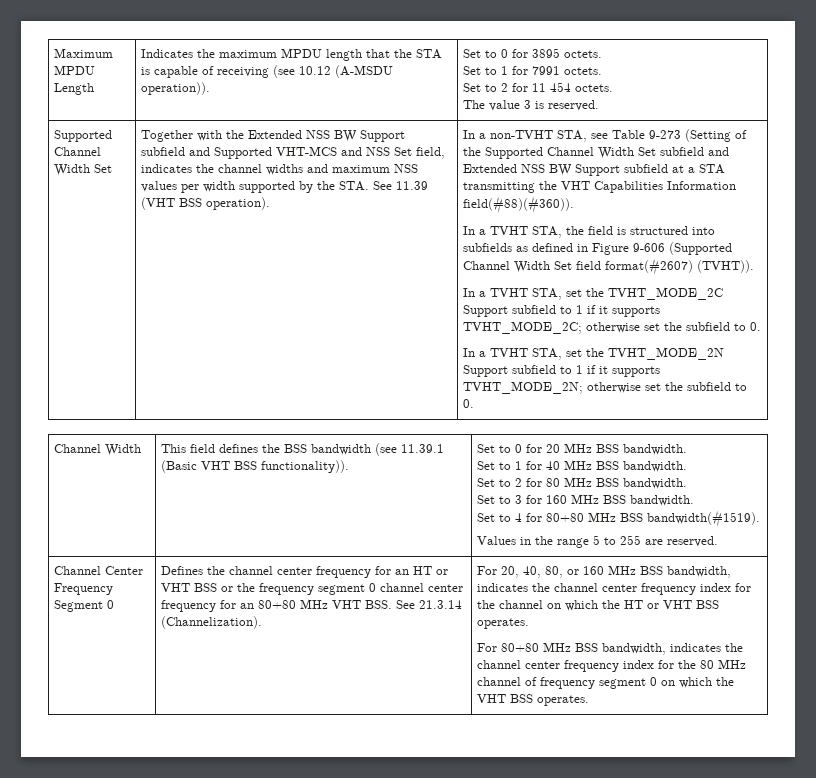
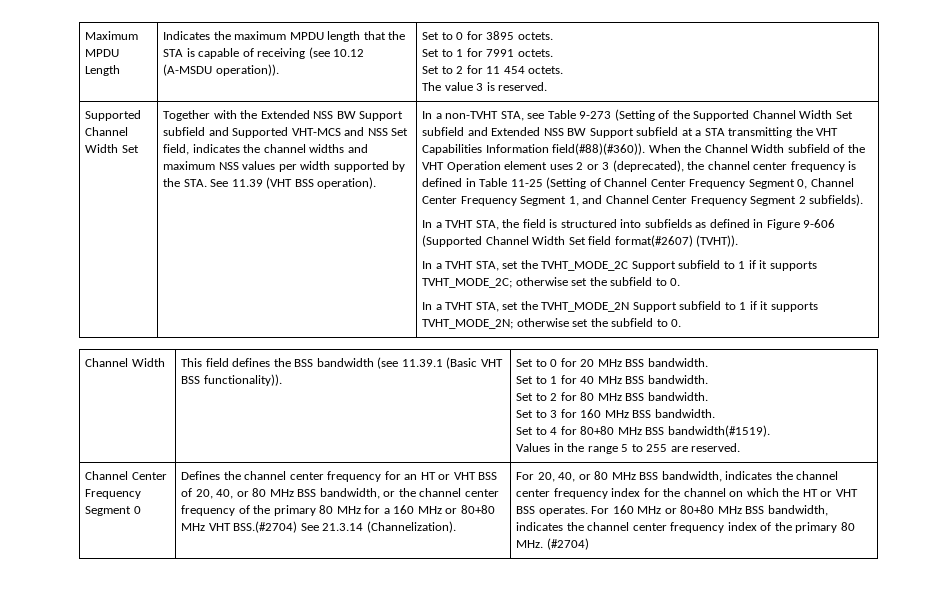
+ When the Channel Width subfield of the VHT Operation element uses 2 or 3 (deprecated), the channel center frequency is defined in Table 11-25 (Setting of Channel Center Frequency Segment 0, Channel Center Frequency Segment 1, and Channel Center Frequency Segment 2 subfields).
- Defines the channel center frequency for an HT or VHT BSS or the frequency segment 0 channel center frequency for an 80+80 MHz VHT BSS. See 21.3.14 (Channelization).
+ Defines the channel center frequency for an HT or VHT BSS of 20, 40, or 80 MHz BSS bandwidth, or the channel center frequency of the primary 80 MHz for a 160 MHz or 80+80 MHz VHT BSS.(#2704) See 21.3.14 (Channelization).
- For 20, 40, 80, or 160 MHz BSS bandwidth, indicates the channel center frequency index for the channel on which the HT or VHT BSS operates.
- For 80+80 MHz BSS bandwidth, indicates the channel center frequency index for the 80 MHz channel of frequency segment 0 on which the VHT BSS operates.
+ For 20, 40, or 80 MHz BSS bandwidth, indicates the channel center frequency index for the channel on which the HT or VHT BSS operates. For 160 MHz or 80+80 MHz BSS bandwidth, indicates the channel center frequency index of the primary 80 MHz. (#2704)

